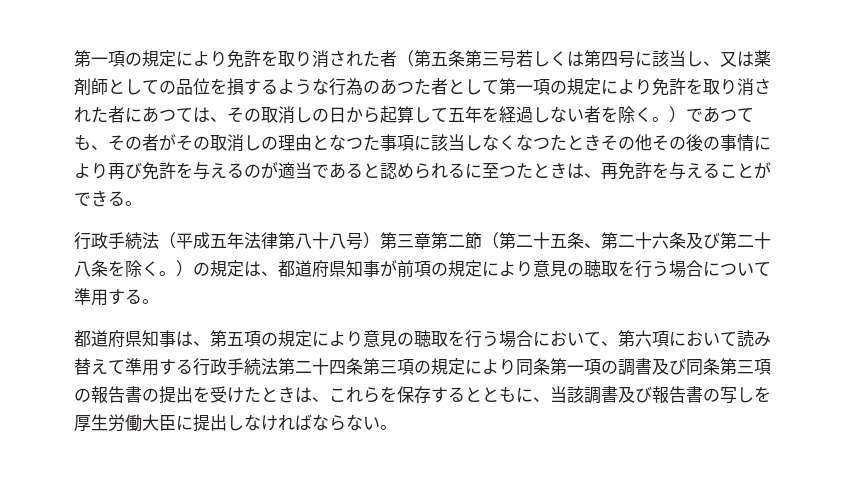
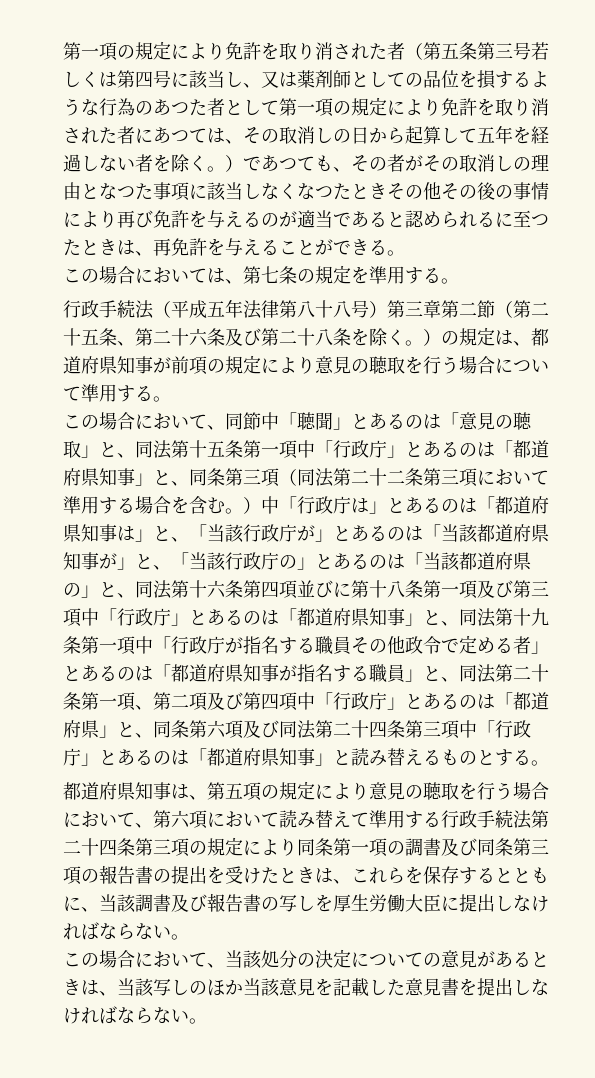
+ この場合においては、第七条の規定を準用する。
+ この場合において、同節中「聴聞」とあるのは「意見の聴取」と、同法第十五条第一項中「行政庁」とあるのは「都道府県知事」と、同条第三項（同法第二十二条第三項において準用する場合を含む。）中「行政庁は」とあるのは「都道府県知事は」と、「当該行政庁が」とあるのは「当該都道府県知事が」と、「当該行政庁の」とあるのは「当該都道府県の」と、同法第十六条第四項並びに第十八条第一項及び第三項中「行政庁」とあるのは「都道府県知事」と、同法第十九条第一項中「行政庁が指名する職員その他政令で定める者」とあるのは「都道府県知事が指名する職員」と、同法第二十条第一項、第二項及び第四項中「行政庁」とあるのは「都道府県」と、同条第六項及び同法第二十四条第三項中「行政庁」とあるのは「都道府県知事」と読み替えるものとする。
+ この場合において、当該処分の決定についての意見があるときは、当該写しのほか当該意見を記載した意見書を提出しなければならない。

